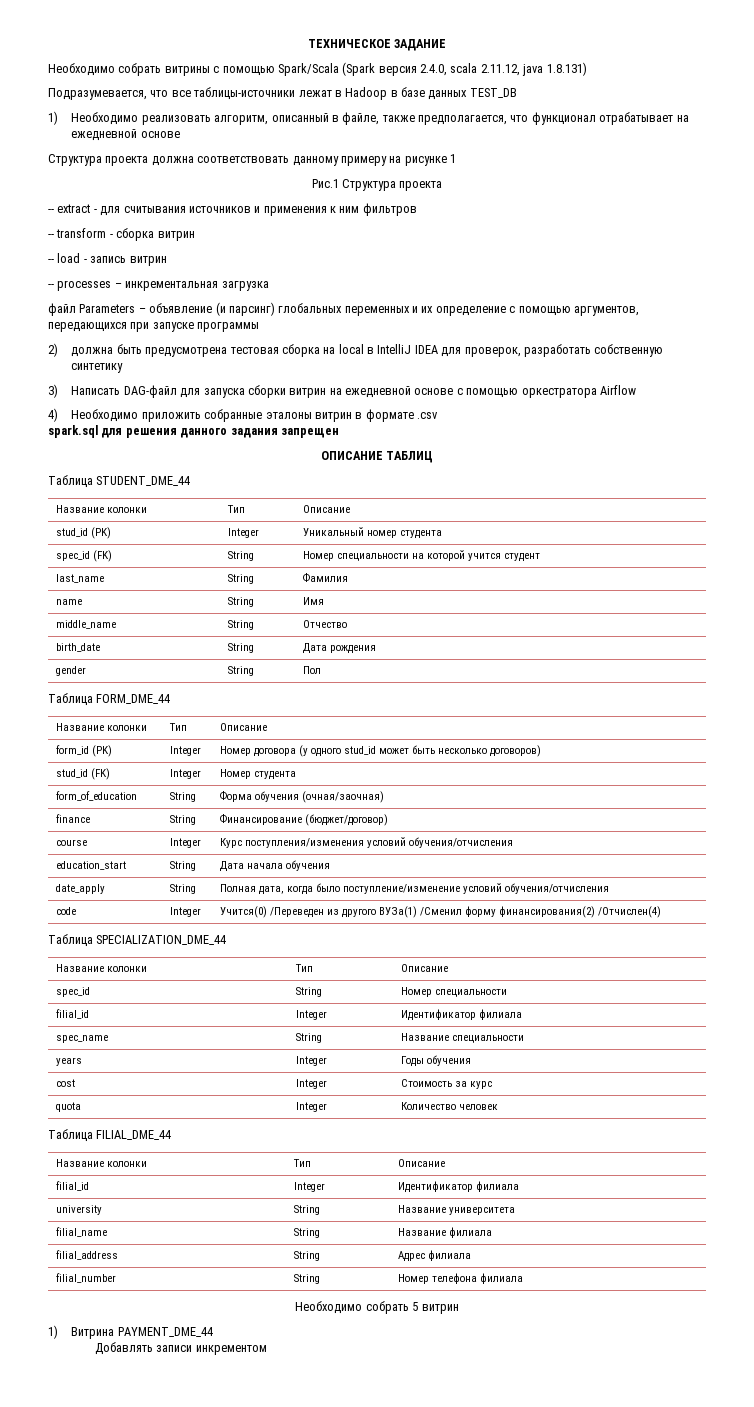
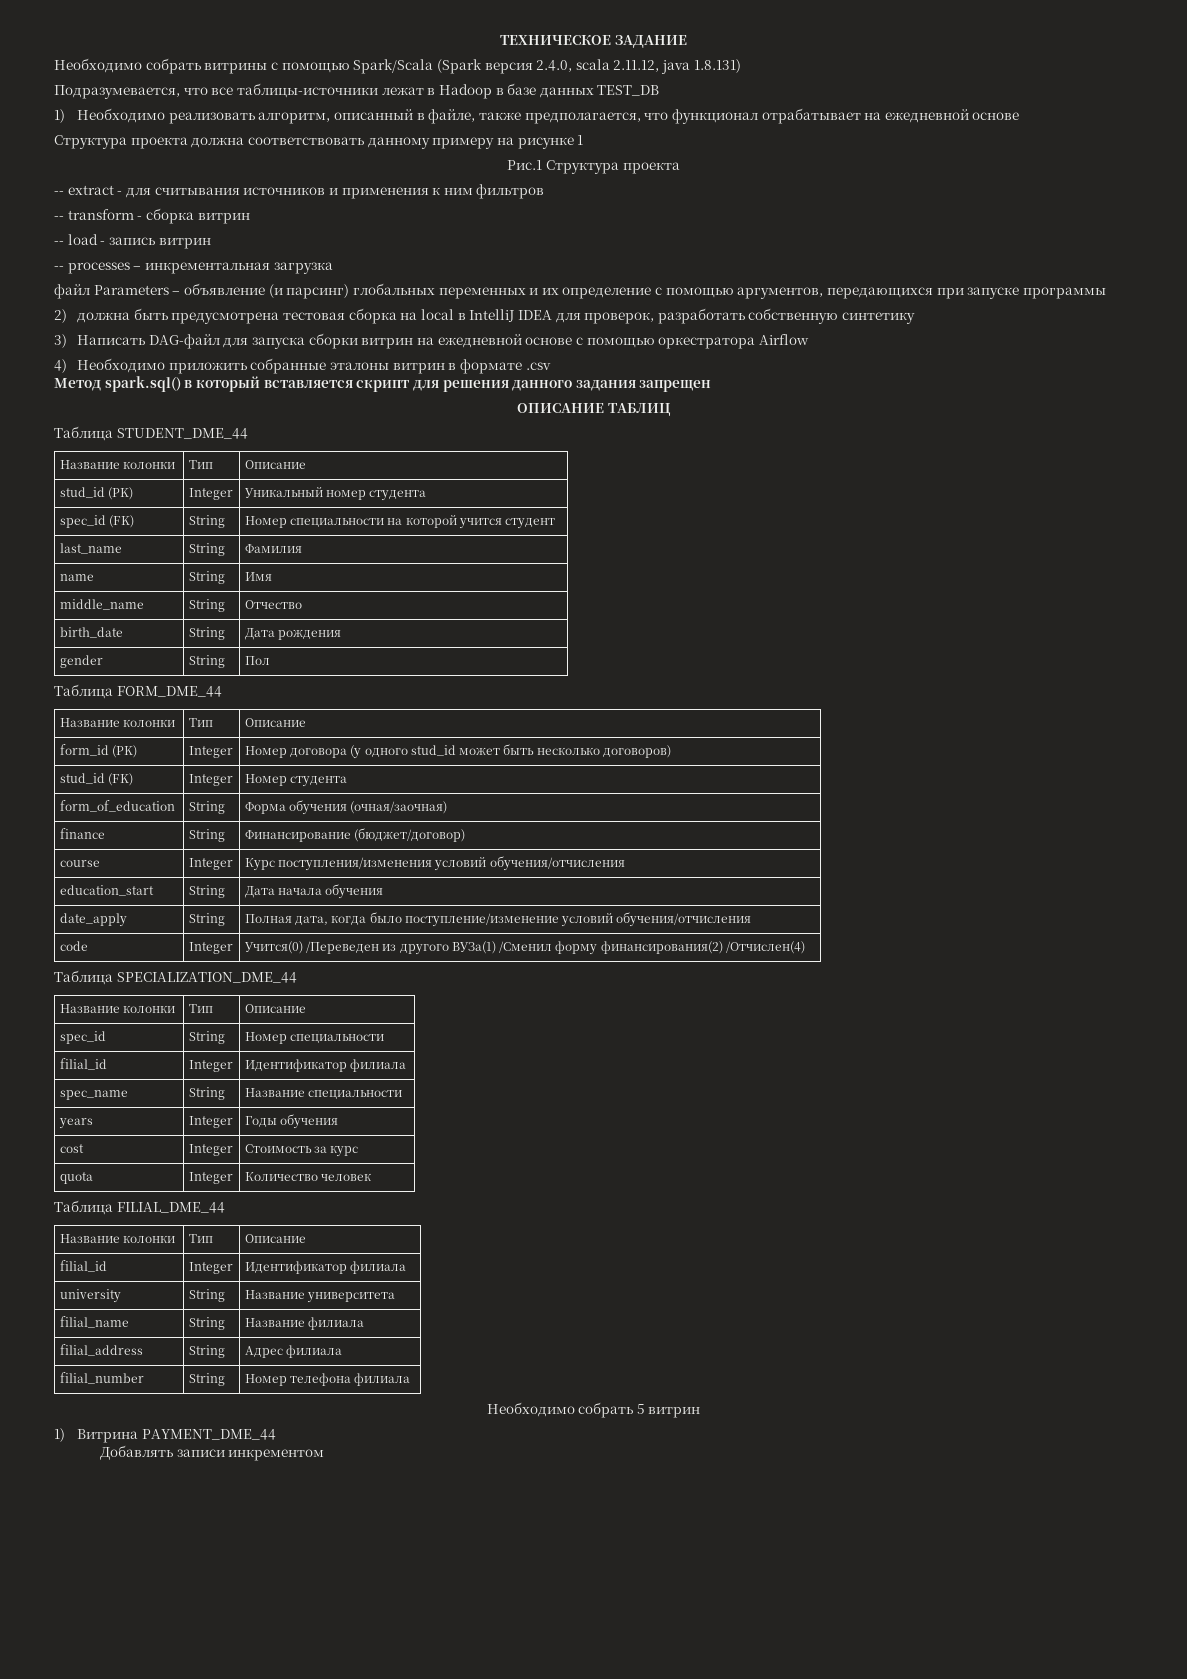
- spark.sql для решения данного задания запрещен
+ Метод spark.sql() в который вставляется скрипт для решения данного задания запрещен

